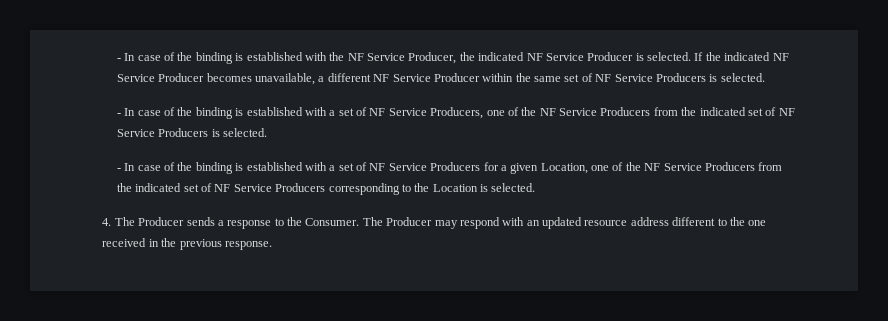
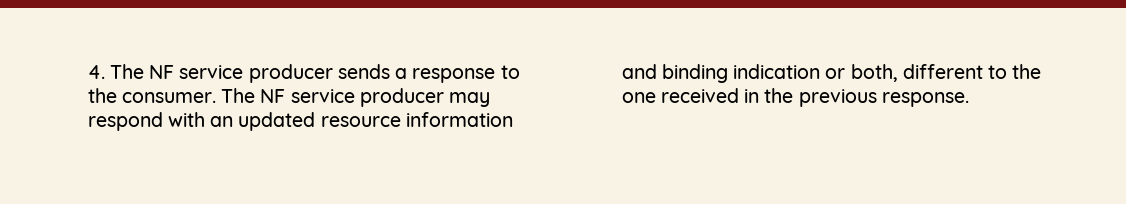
- - In case of the binding is established with the NF Service Producer, the indicated NF Service Producer is selected. If the indicated NF Service Producer becomes unavailable, a different NF Service Producer within the same set of NF Service Producers is selected.
- - In case of the binding is established with a set of NF Service Producers, one of the NF Service Producers from the indicated set of NF Service Producers is selected.
- - In case of the binding is established with a set of NF Service Producers for a given Location, one of the NF Service Producers from the indicated set of NF Service Producers corresponding to the Location is selected.
- 4. The Producer sends a response to the Consumer. The Producer may respond with an updated resource address different to the one received in the previous response.
+ 4. The NF service producer sends a response to the consumer. The NF service producer may respond with an updated resource information and binding indication or both, different to the one received in the previous response.

